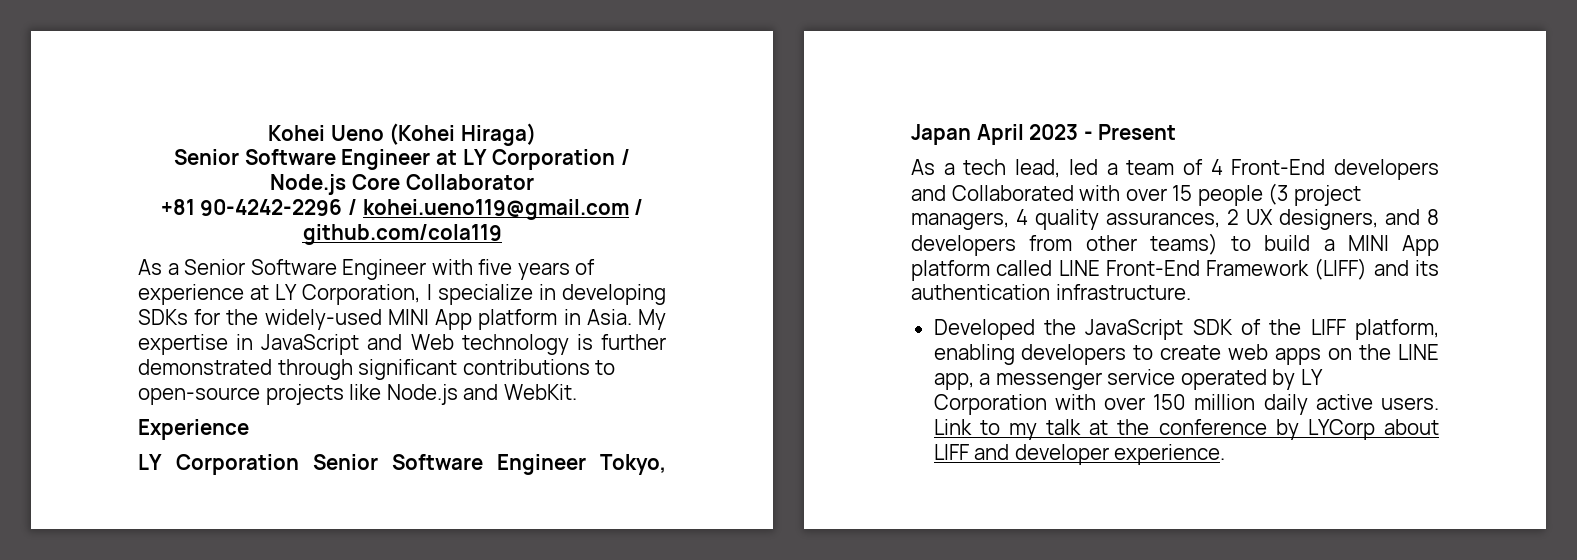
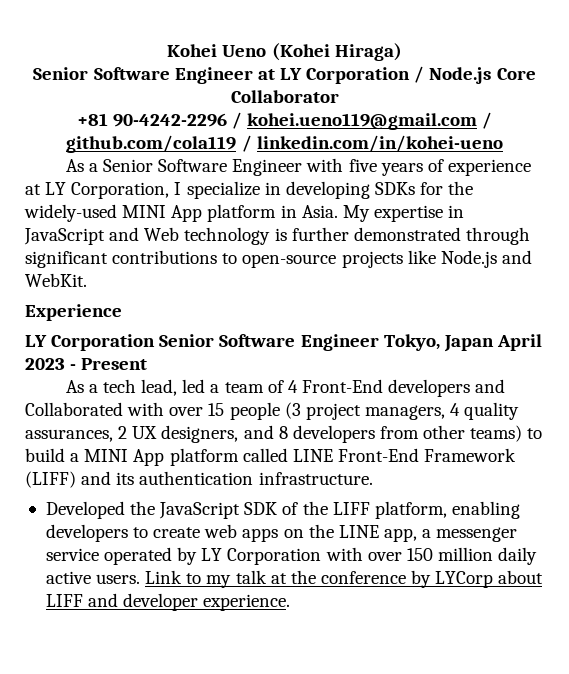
- +81 90-4242-2296 / kohei.ueno119@gmail.com / github.com/cola119
+ +81 90-4242-2296 / kohei.ueno119@gmail.com / github.com/cola119 / linkedin.com/in/kohei-ueno

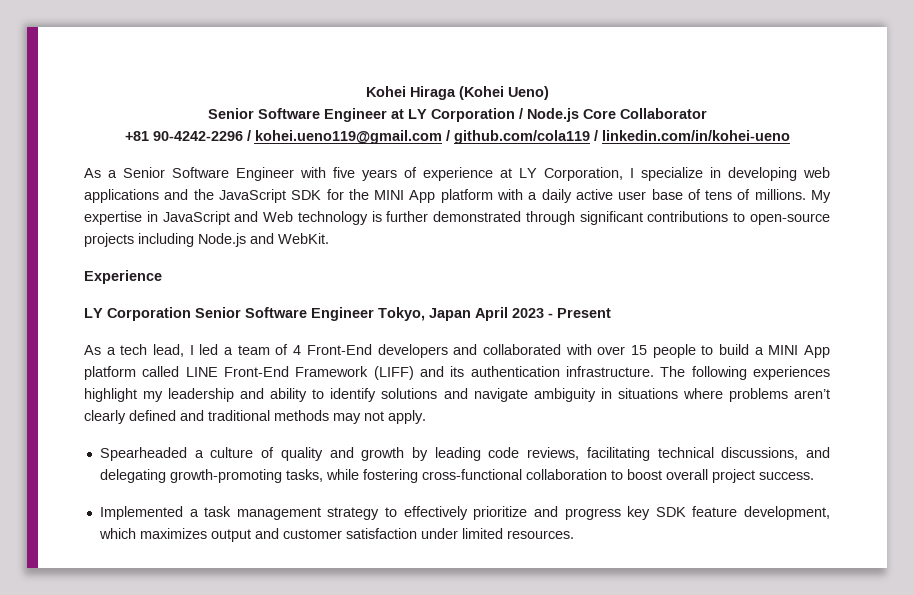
- Kohei Ueno (Kohei Hiraga)
+ Kohei Hiraga (Kohei Ueno)
- As a Senior Software Engineer with five years of experience at LY Corporation, I specialize in developing SDKs for the widely-used MINI App platform in Asia.
+ As a Senior Software Engineer with five years of experience at LY Corporation, I specialize in developing web applications and the JavaScript SDK for the MINI App platform with a daily active user base of tens of millions.
- My expertise in JavaScript and Web technology is further demonstrated through significant contributions to open-source projects like Node.js and WebKit.
+ My expertise in JavaScript and Web technology is further demonstrated through significant contributions to open-source projects including Node.js and WebKit.
- As a tech lead, led a team of 4 Front-End developers and Collaborated with over 15 people (3 project managers, 4 quality assurances, 2 UX designers, and 8 developers from other teams) to build a MINI App platform called LINE Front-End Framework (LIFF) and its authentication infrastructure.
- Developed the JavaScript SDK of the LIFF platform, enabling developers to create web apps on the LINE app, a messenger service operated by LY Corporation with over 150 million daily active users. Link to my talk at the conference by LYCorp about LIFF and developer experience.
+ As a tech lead, I led a team of 4 Front-End developers and collaborated with over 15 people to build a MINI App platform called LINE Front-End Framework (LIFF) and its authentication infrastructure. The following experiences highlight my leadership and ability to identify solutions and navigate ambiguity in situations where problems aren’t clearly defined and traditional methods may not apply.
+ Spearheaded a culture of quality and growth by leading code reviews, facilitating technical discussions, and delegating growth-promoting tasks, while fostering cross-functional collaboration to boost overall project success.
+ Implemented a task management strategy to effectively prioritize and progress key SDK feature development, which maximizes output and customer satisfaction under limited resources.

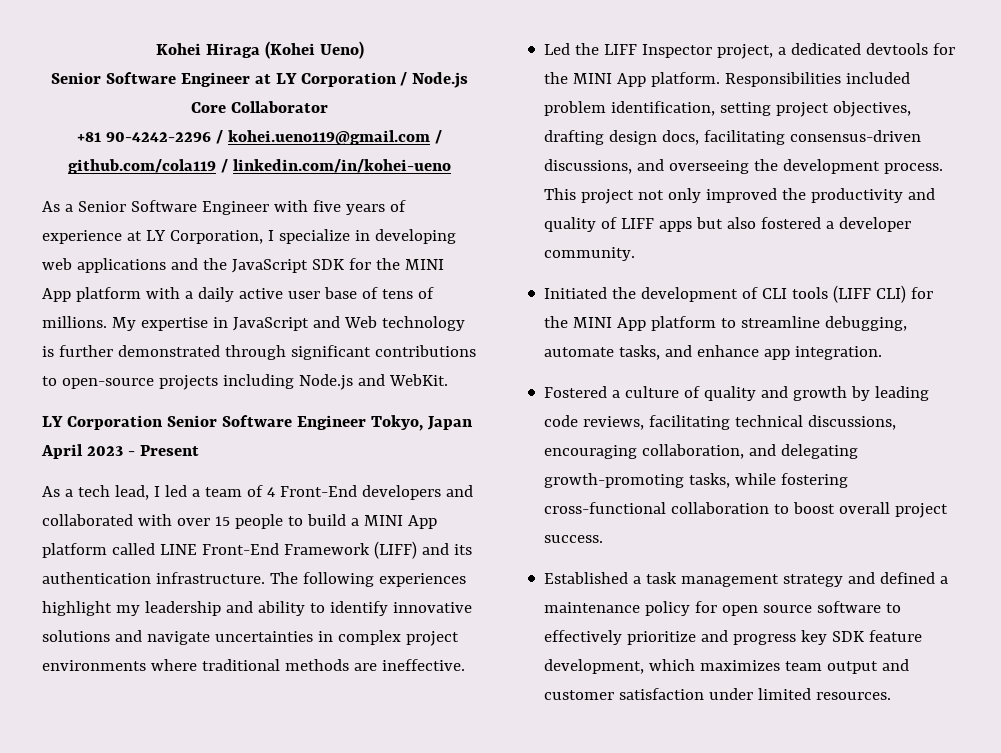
- Experience
- The following experiences highlight my leadership and ability to identify solutions and navigate ambiguity in situations where problems aren’t clearly defined and traditional methods may not apply.
- Spearheaded a culture of quality and growth by leading code reviews, facilitating technical discussions, and delegating growth-promoting tasks, while fostering cross-functional collaboration to boost overall project success.
+ The following experiences highlight my leadership and ability to identify innovative solutions and navigate uncertainties in complex project environments where traditional methods are ineffective.
+ Led the LIFF Inspector project, a dedicated devtools for the MINI App platform. Responsibilities included problem identification, setting project objectives, drafting design docs, facilitating consensus-driven discussions, and overseeing the development process. This project not only improved the productivity and quality of LIFF apps but also fostered a developer community.
+ Initiated the development of CLI tools (LIFF CLI) for the MINI App platform to streamline debugging, automate tasks, and enhance app integration.
+ Fostered a culture of quality and growth by leading code reviews, facilitating technical discussions, encouraging collaboration, and delegating growth-promoting tasks, while fostering cross-functional collaboration to boost overall project success.
- Implemented a task management strategy to effectively prioritize and progress key SDK feature development, which maximizes output and customer satisfaction under limited resources.
+ Established a task management strategy and defined a maintenance policy for open source software to effectively prioritize and progress key SDK feature development, which maximizes team output and customer satisfaction under limited resources.

